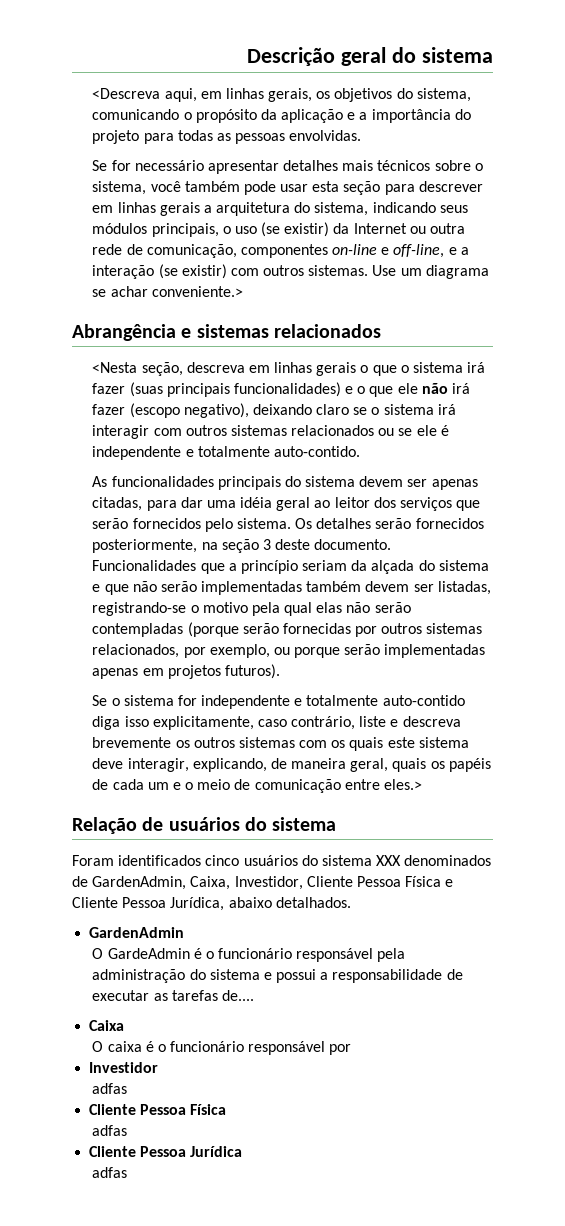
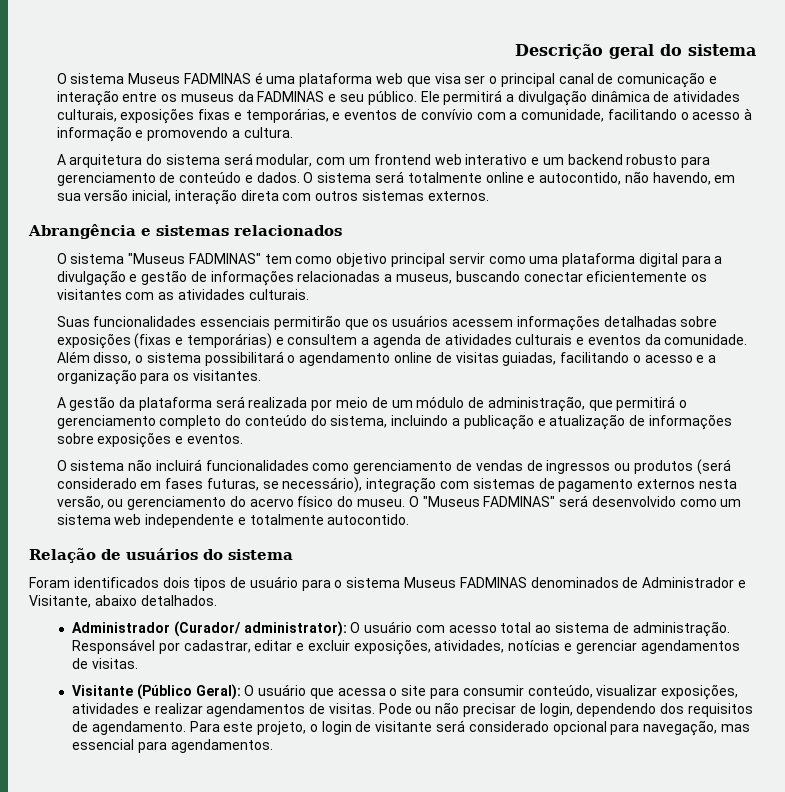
- <Descreva aqui, em linhas gerais, os objetivos do sistema, comunicando o propósito da aplicação e a importância do projeto para todas as pessoas envolvidas.
- Se for necessário apresentar detalhes mais técnicos sobre o sistema, você também pode usar esta seção para descrever em linhas gerais a arquitetura do sistema, indicando seus módulos principais, o uso (se existir) da Internet ou outra rede de comunicação, componentes on-line e off-line, e a interação (se existir) com outros sistemas. Use um diagrama se achar conveniente.>
+ O sistema Museus FADMINAS é uma plataforma web que visa ser o principal canal de comunicação e interação entre os museus da FADMINAS e seu público. Ele permitirá a divulgação dinâmica de atividades culturais, exposições fixas e temporárias, e eventos de convívio com a comunidade, facilitando o acesso à informação e promovendo a cultura.
+ A arquitetura do sistema será modular, com um frontend web interativo e um backend robusto para gerenciamento de conteúdo e dados. O sistema será totalmente online e autocontido, não havendo, em sua versão inicial, interação direta com outros sistemas externos.
  Abrangência e sistemas relacionados
- <Nesta seção, descreva em linhas gerais o que o sistema irá fazer (suas principais funcionalidades) e o que ele não irá fazer (escopo negativo), deixando claro se o sistema irá interagir com outros sistemas relacionados ou se ele é independente e totalmente auto-contido.
- As funcionalidades principais do sistema devem ser apenas citadas, para dar uma idéia geral ao leitor dos serviços que serão fornecidos pelo sistema. Os detalhes serão fornecidos posteriormente, na seção 3 deste documento. Funcionalidades que a princípio seriam da alçada do sistema e que não serão implementadas também devem ser listadas, registrando-se o motivo pela qual elas não serão contempladas (porque serão fornecidas por outros sistemas relacionados, por exemplo, ou porque serão implementadas apenas em projetos futuros).
- Se o sistema for independente e totalmente auto-contido diga isso explicitamente, caso contrário, liste e descreva brevemente os outros sistemas com os quais este sistema deve interagir, explicando, de maneira geral, quais os papéis de cada um e o meio de comunicação entre eles.>
+ O sistema "Museus FADMINAS" tem como objetivo principal servir como uma plataforma digital para a divulgação e gestão de informações relacionadas a museus, buscando conectar eficientemente os visitantes com as atividades culturais.
+ Suas funcionalidades essenciais permitirão que os usuários acessem informações detalhadas sobre exposições (fixas e temporárias) e consultem a agenda de atividades culturais e eventos da comunidade. Além disso, o sistema possibilitará o agendamento online de visitas guiadas, facilitando o acesso e a organização para os visitantes.
+ A gestão da plataforma será realizada por meio de um módulo de administração, que permitirá o gerenciamento completo do conteúdo do sistema, incluindo a publicação e atualização de informações sobre exposições e eventos.
+ O sistema não incluirá funcionalidades como gerenciamento de vendas de ingressos ou produtos (será considerado em fases futuras, se necessário), integração com sistemas de pagamento externos nesta versão, ou gerenciamento do acervo físico do museu. O "Museus FADMINAS" será desenvolvido como um sistema web independente e totalmente autocontido.
- Foram identificados cinco usuários do sistema XXX denominados de GardenAdmin, Caixa, Investidor, Cliente Pessoa Física e Cliente Pessoa Jurídica, abaixo detalhados.
- GardenAdmin
- O GardeAdmin é o funcionário responsável pela administração do sistema e possui a responsabilidade de executar as tarefas de....
- Caixa
- O caixa é o funcionário responsável por
- Investidor
- adfas
- Cliente Pessoa Física
- adfas
- Cliente Pessoa Jurídica
- adfas
+ Foram identificados dois tipos de usuário para o sistema Museus FADMINAS denominados de Administrador e Visitante, abaixo detalhados.
+ Administrador (Curador/ administrator): O usuário com acesso total ao sistema de administração. Responsável por cadastrar, editar e excluir exposições, atividades, notícias e gerenciar agendamentos de visitas.
+ Visitante (Público Geral): O usuário que acessa o site para consumir conteúdo, visualizar exposições, atividades e realizar agendamentos de visitas. Pode ou não precisar de login, dependendo dos requisitos de agendamento. Para este projeto, o login de visitante será considerado opcional para navegação, mas essencial para agendamentos.

